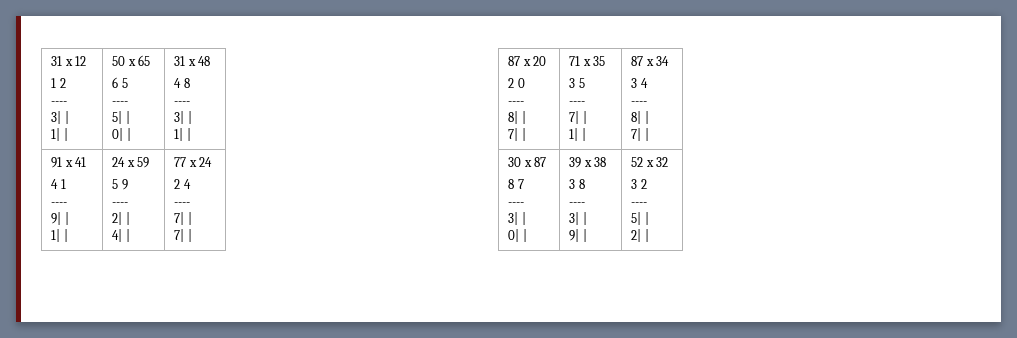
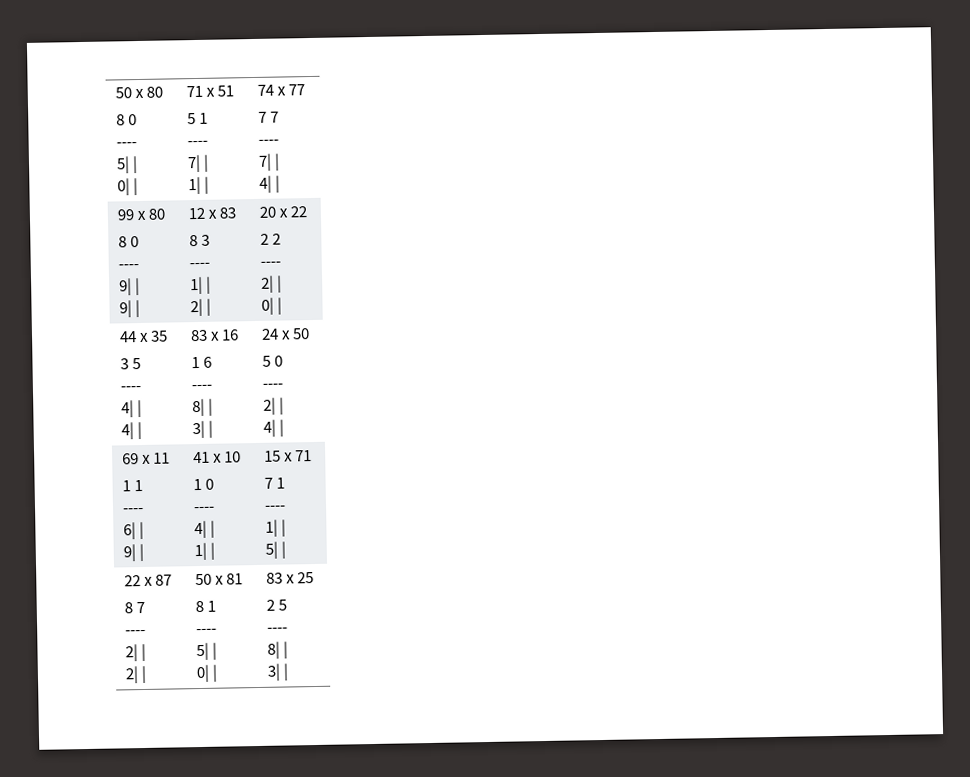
- 31 x 12
- 1 2
- ----
- 3| |
- 1| | | 50 x 65
- 6 5
+ 50 x 80
+ 8 0
  ----
  5| |
- 0| | | 31 x 48
- 4 8
+ 0| | | 71 x 51
+ 5 1
  ----
- 3| |
- 1| |
- 91 x 41
- 4 1
+ 7| |
+ 1| | | 74 x 77
+ 7 7
+ ----
+ 7| |
+ 4| |
+ 99 x 80
+ 8 0
  ----
  9| |
- 1| | | 24 x 59
- 5 9
+ 9| | | 12 x 83
+ 8 3
+ ----
+ 1| |
+ 2| | | 20 x 22
+ 2 2
  ----
  2| |
- 4| | | 77 x 24
- 2 4
+ 0| |
+ 44 x 35
+ 3 5
  ----
- 7| |
- 7| |
- 87 x 20
- 2 0
+ 4| |
+ 4| | | 83 x 16
+ 1 6
  ----
  8| |
- 7| | | 71 x 35
- 3 5
+ 3| | | 24 x 50
+ 5 0
  ----
- 7| |
- 1| | | 87 x 34
- 3 4
+ 2| |
+ 4| |
+ 69 x 11
+ 1 1
+ ----
+ 6| |
+ 9| | | 41 x 10
+ 1 0
+ ----
+ 4| |
+ 1| | | 15 x 71
+ 7 1
+ ----
+ 1| |
+ 5| |
+ 22 x 87
+ 8 7
+ ----
+ 2| |
+ 2| | | 50 x 81
+ 8 1
+ ----
+ 5| |
+ 0| | | 83 x 25
+ 2 5
  ----
  8| |
- 7| |
- 30 x 87
- 8 7
- ----
  3| |
- 0| | | 39 x 38
- 3 8
- ----
- 3| |
- 9| | | 52 x 32
- 3 2
- ----
- 5| |
- 2| |

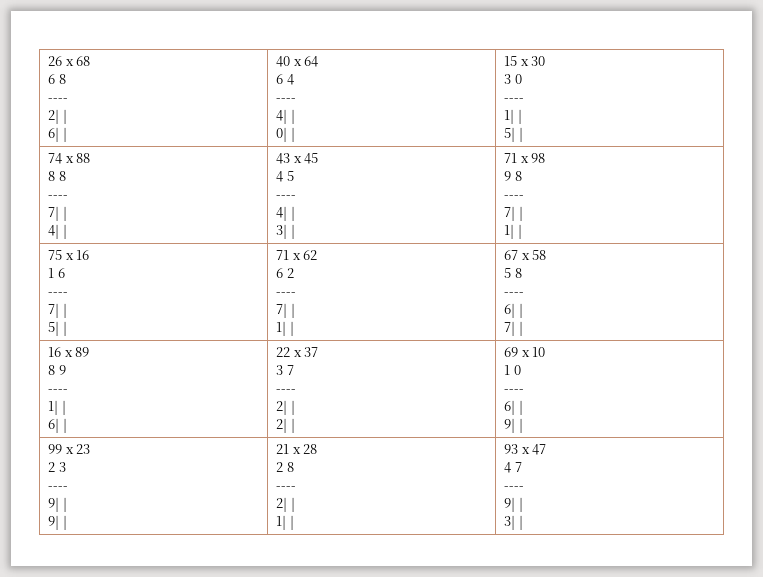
- 50 x 80
- 8 0
- ----
- 5| |
- 0| | | 71 x 51
- 5 1
- ----
- 7| |
- 1| | | 74 x 77
- 7 7
- ----
- 7| |
- 4| |
- 99 x 80
- 8 0
- ----
- 9| |
- 9| | | 12 x 83
- 8 3
- ----
- 1| |
- 2| | | 20 x 22
- 2 2
+ 26 x 68
+ 6 8
  ----
  2| |
- 0| |
- 44 x 35
- 3 5
+ 6| | | 40 x 64
+ 6 4
  ----
  4| |
- 4| | | 83 x 16
- 1 6
- ----
- 8| |
- 3| | | 24 x 50
- 5 0
- ----
- 2| |
- 4| |
- 69 x 11
- 1 1
- ----
- 6| |
- 9| | | 41 x 10
- 1 0
- ----
- 4| |
- 1| | | 15 x 71
- 7 1
+ 0| | | 15 x 30
+ 3 0
  ----
  1| |
  5| |
- 22 x 87
- 8 7
+ 74 x 88
+ 8 8
+ ----
+ 7| |
+ 4| | | 43 x 45
+ 4 5
+ ----
+ 4| |
+ 3| | | 71 x 98
+ 9 8
+ ----
+ 7| |
+ 1| |
+ 75 x 16
+ 1 6
+ ----
+ 7| |
+ 5| | | 71 x 62
+ 6 2
+ ----
+ 7| |
+ 1| | | 67 x 58
+ 5 8
+ ----
+ 6| |
+ 7| |
+ 16 x 89
+ 8 9
+ ----
+ 1| |
+ 6| | | 22 x 37
+ 3 7
  ----
  2| |
- 2| | | 50 x 81
- 8 1
+ 2| | | 69 x 10
+ 1 0
  ----
- 5| |
- 0| | | 83 x 25
- 2 5
+ 6| |
+ 9| |
+ 99 x 23
+ 2 3
  ----
- 8| |
+ 9| |
+ 9| | | 21 x 28
+ 2 8
+ ----
+ 2| |
+ 1| | | 93 x 47
+ 4 7
+ ----
+ 9| |

